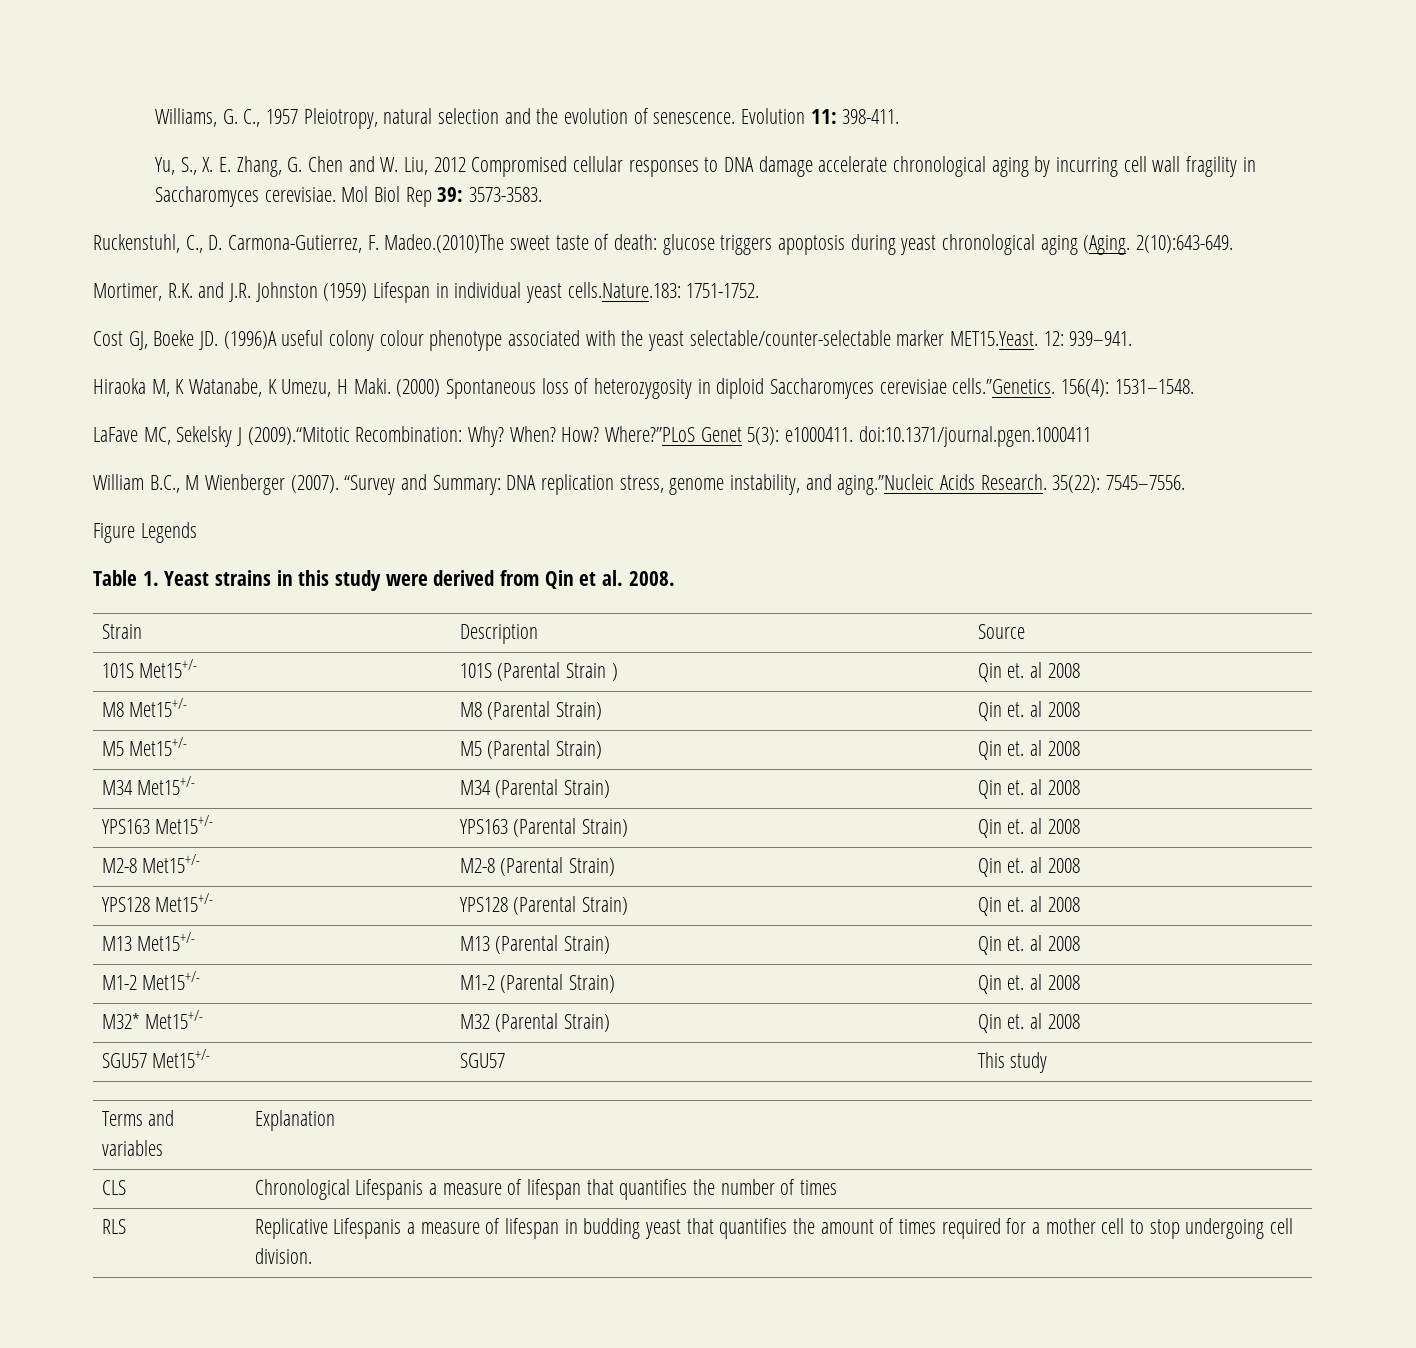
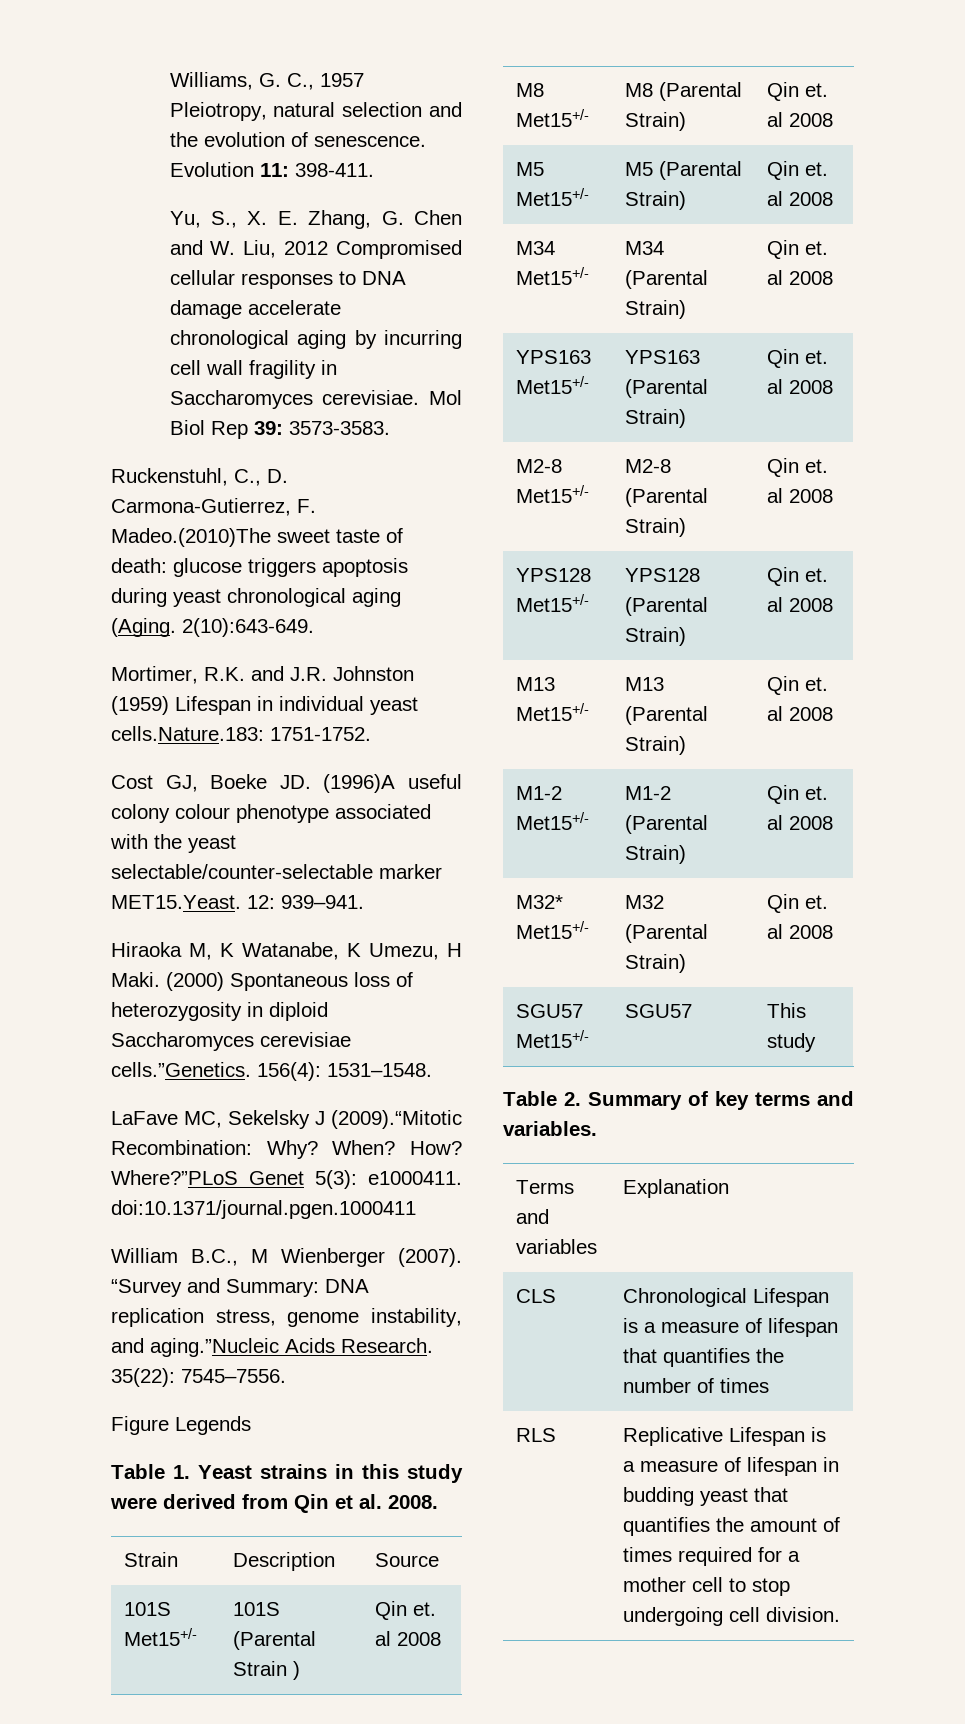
+ Table 2. Summary of key terms and variables.
- CLS | Chronological Lifespanis a measure of lifespan that quantifies the number of times
+ CLS | Chronological Lifespan is a measure of lifespan that quantifies the number of times
- RLS | Replicative Lifespanis a measure of lifespan in budding yeast that quantifies the amount of times required for a mother cell to stop undergoing cell division.
+ RLS | Replicative Lifespan is a measure of lifespan in budding yeast that quantifies the amount of times required for a mother cell to stop undergoing cell division.

